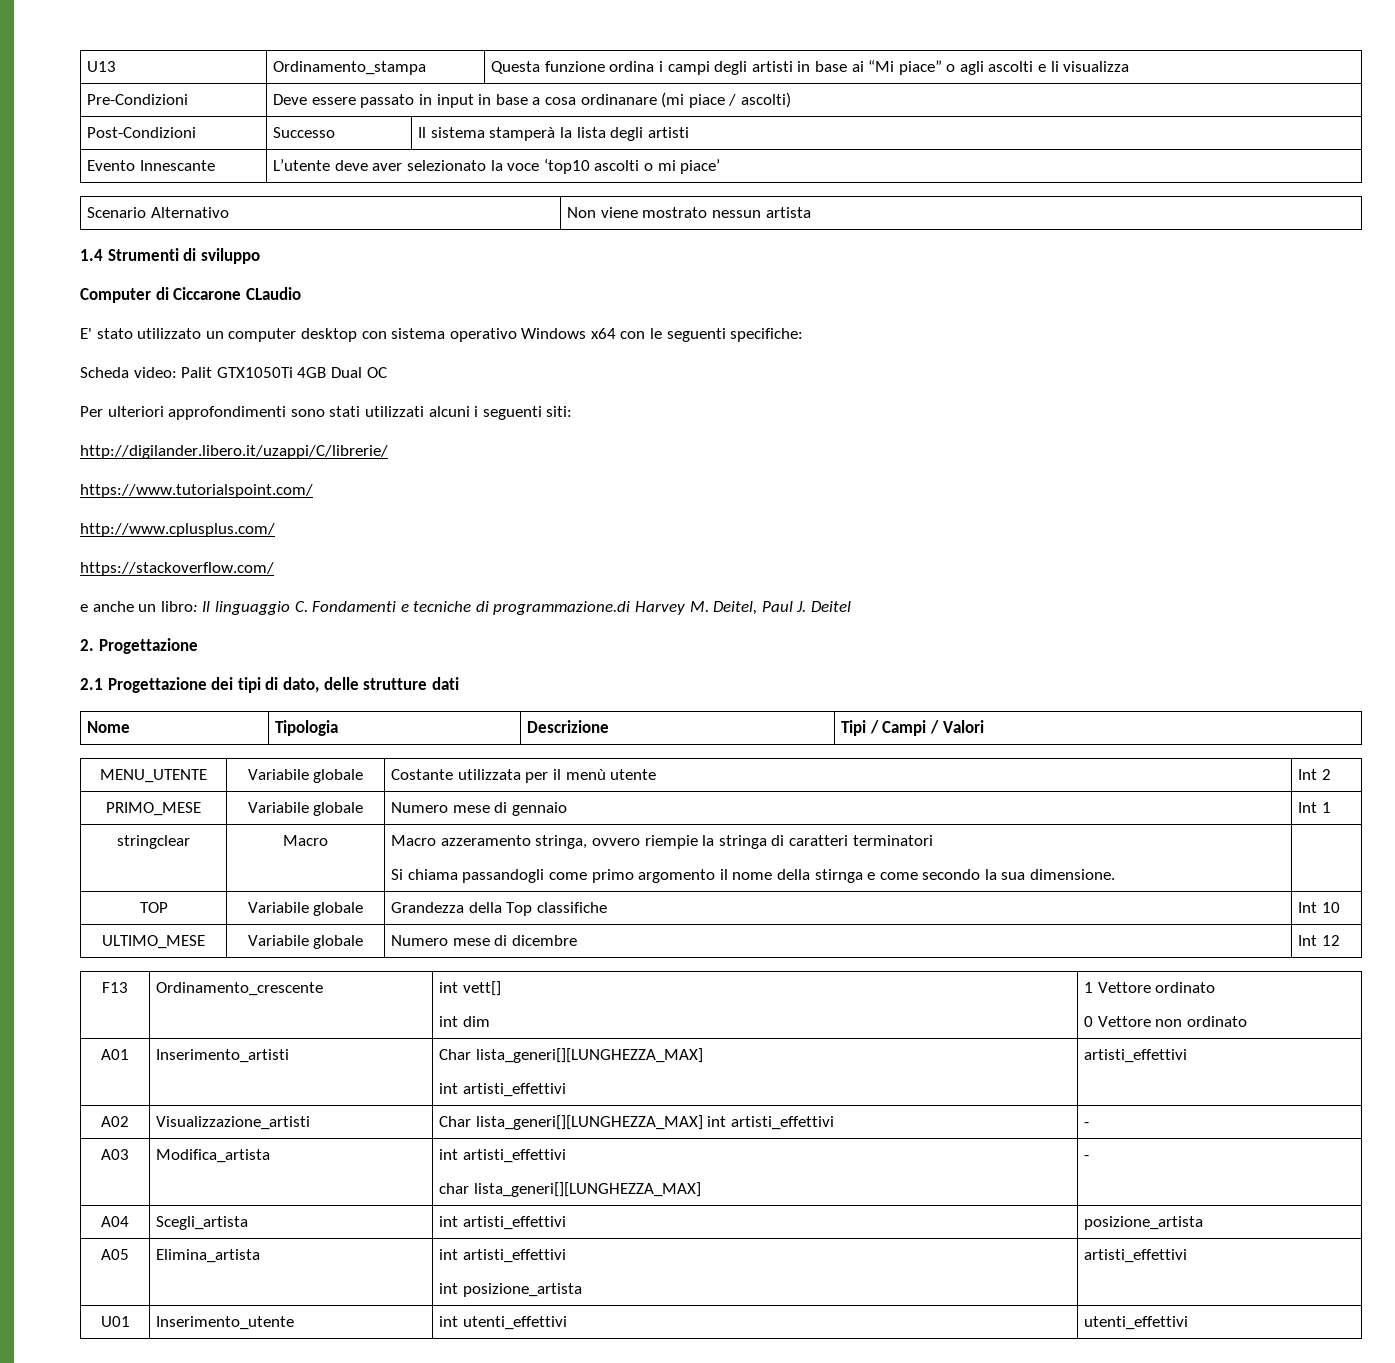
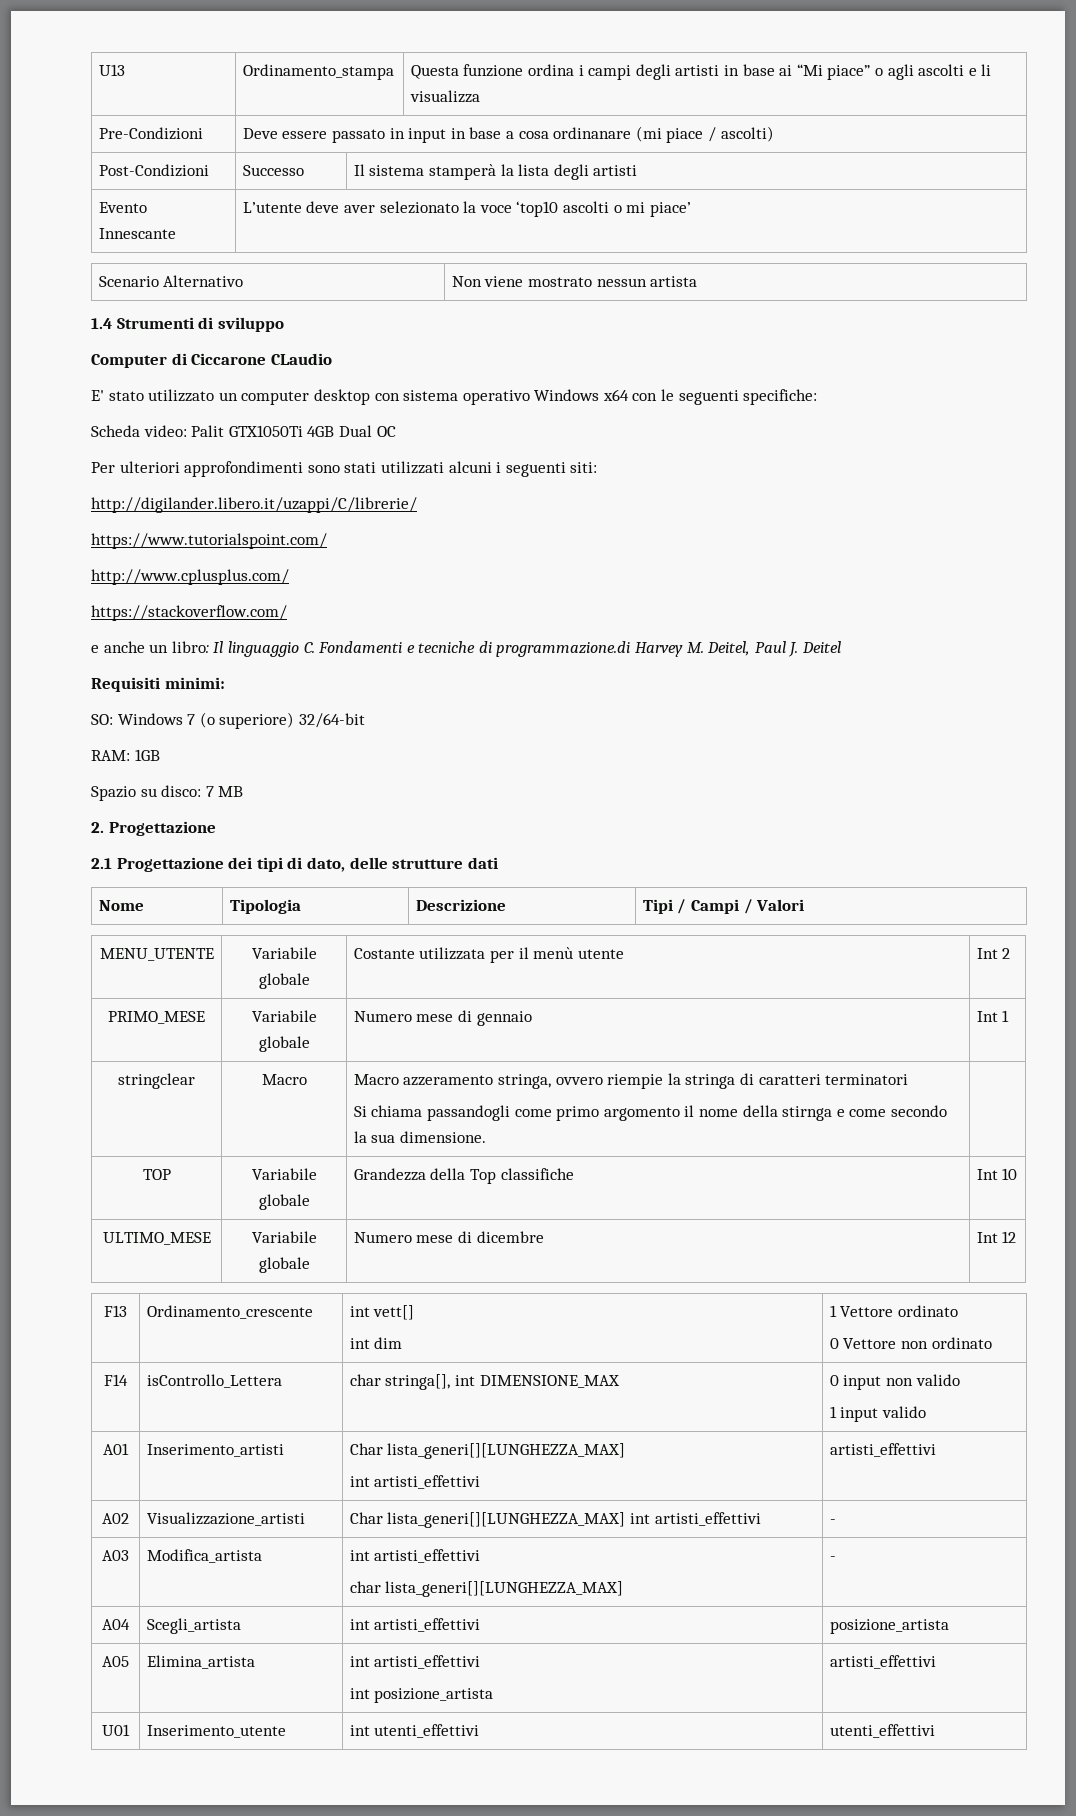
+ Requisiti minimi:
+ SO: Windows 7 (o superiore) 32/64-bit
+ RAM: 1GB
+ Spazio su disco: 7 MB
+ F14 | isControllo_Lettera | char stringa[], int DIMENSIONE_MAX | 0 input non valido
+ 1 input valido

